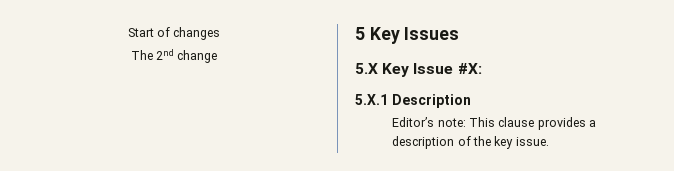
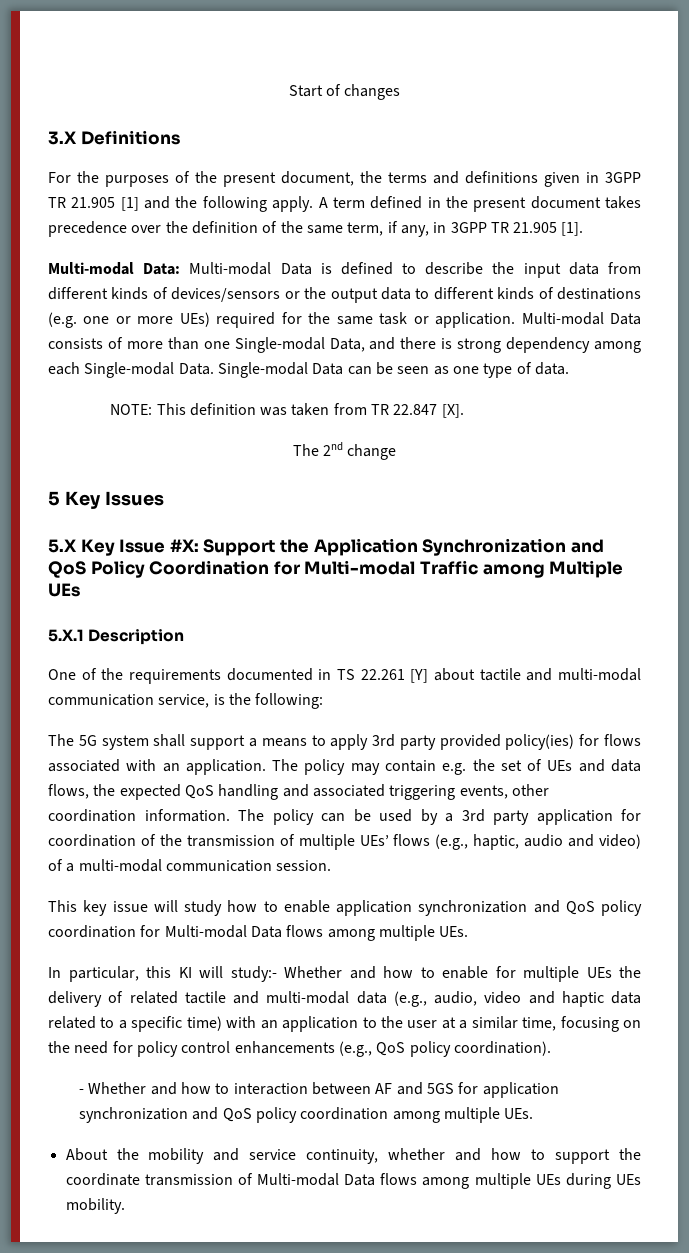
+ 3.X Definitions
+ For the purposes of the present document, the terms and definitions given in 3GPP TR 21.905 [1] and the following apply. A term defined in the present document takes precedence over the definition of the same term, if any, in 3GPP TR 21.905 [1].
+ Multi-modal Data: Multi-modal Data is defined to describe the input data from different kinds of devices/sensors or the output data to different kinds of destinations (e.g. one or more UEs) required for the same task or application. Multi-modal Data consists of more than one Single-modal Data, and there is strong dependency among each Single-modal Data. Single-modal Data can be seen as one type of data.
+ NOTE: This definition was taken from TR 22.847 [X].
- 5.X Key Issue #X:
+ 5.X Key Issue #X: Support the Application Synchronization and QoS Policy Coordination for Multi-modal Traffic among Multiple UEs
  5.X.1 Description
- Editor’s note: This clause provides a description of the key issue.
+ One of the requirements documented in TS 22.261 [Y] about tactile and multi-modal communication service, is the following:
+ The 5G system shall support a means to apply 3rd party provided policy(ies) for flows associated with an application. The policy may contain e.g. the set of UEs and data flows, the expected QoS handling and associated triggering events, other coordination information. The policy can be used by a 3rd party application for coordination of the transmission of multiple UEs’ flows (e.g., haptic, audio and video) of a multi-modal communication session.
+ This key issue will study how to enable application synchronization and QoS policy coordination for Multi-modal Data flows among multiple UEs.
+ In particular, this KI will study:- Whether and how to enable for multiple UEs the delivery of related tactile and multi-modal data (e.g., audio, video and haptic data related to a specific time) with an application to the user at a similar time, focusing on the need for policy control enhancements (e.g., QoS policy coordination).
+ - Whether and how to interaction between AF and 5GS for application synchronization and QoS policy coordination among multiple UEs.
+ About the mobility and service continuity, whether and how to support the coordinate transmission of Multi-modal Data flows among multiple UEs during UEs mobility.

